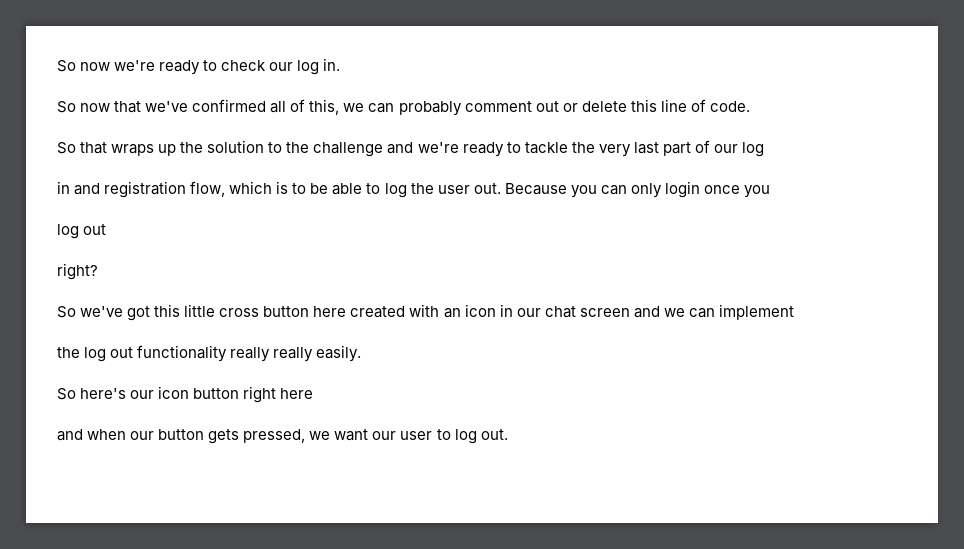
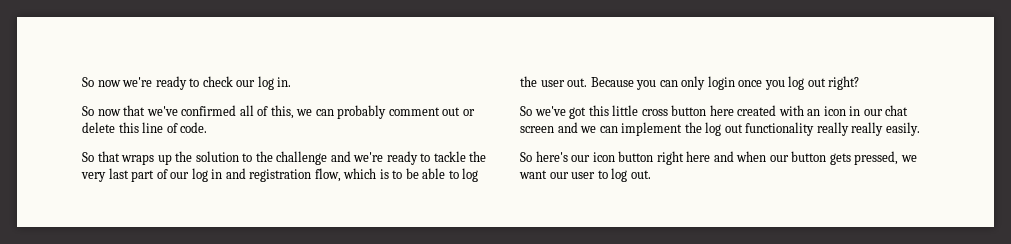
- So that wraps up the solution to the challenge and we're ready to tackle the very last part of our log
- in and registration flow, which is to be able to log the user out.
+ So that wraps up the solution to the challenge and we're ready to tackle the very last part of our log in and registration flow, which is to be able to log the user out.
- Because you can only login once you
- log out
- right?
+ Because you can only login once you log out right?
- So we've got this little cross button here created with an icon in our chat screen and we can implement
- the log out functionality really really easily.
+ So we've got this little cross button here created with an icon in our chat screen and we can implement the log out functionality really really easily.
- So here's our icon button right here
- and when our button gets pressed, we want our user to log out.
+ So here's our icon button right here and when our button gets pressed, we want our user to log out.

